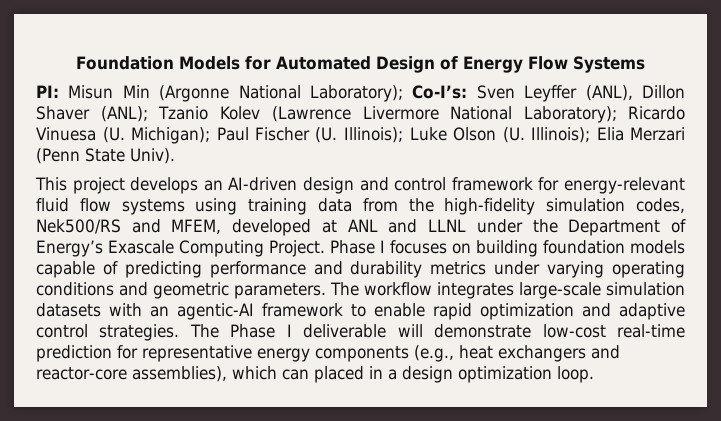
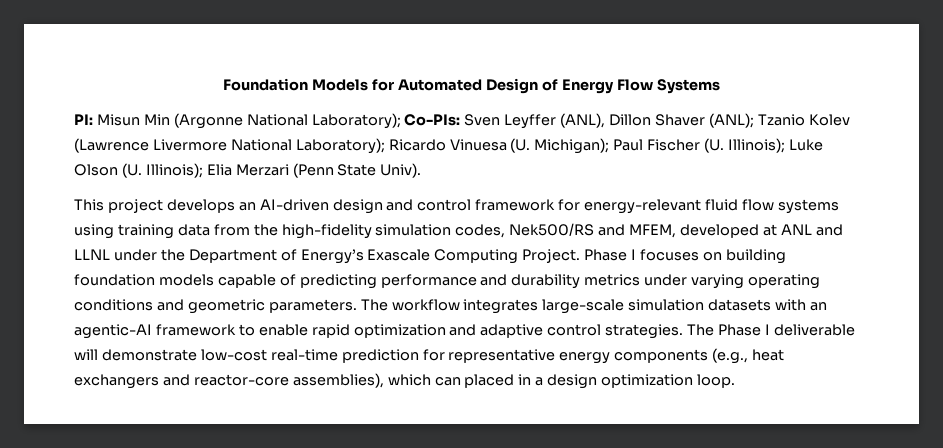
- PI: Misun Min (Argonne National Laboratory); Co-I’s: Sven Leyffer (ANL), Dillon Shaver (ANL); Tzanio Kolev (Lawrence Livermore National Laboratory); Ricardo Vinuesa (U. Michigan); Paul Fischer (U. Illinois); Luke Olson (U. Illinois); Elia Merzari (Penn State Univ).
+ PI: Misun Min (Argonne National Laboratory); Co-PIs: Sven Leyffer (ANL), Dillon Shaver (ANL); Tzanio Kolev (Lawrence Livermore National Laboratory); Ricardo Vinuesa (U. Michigan); Paul Fischer (U. Illinois); Luke Olson (U. Illinois); Elia Merzari (Penn State Univ).

